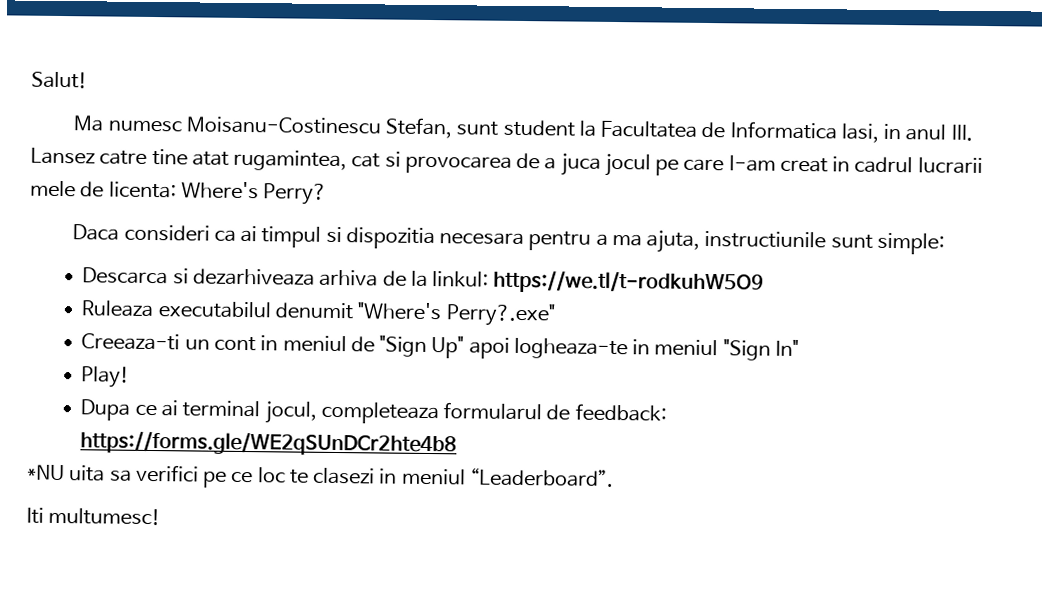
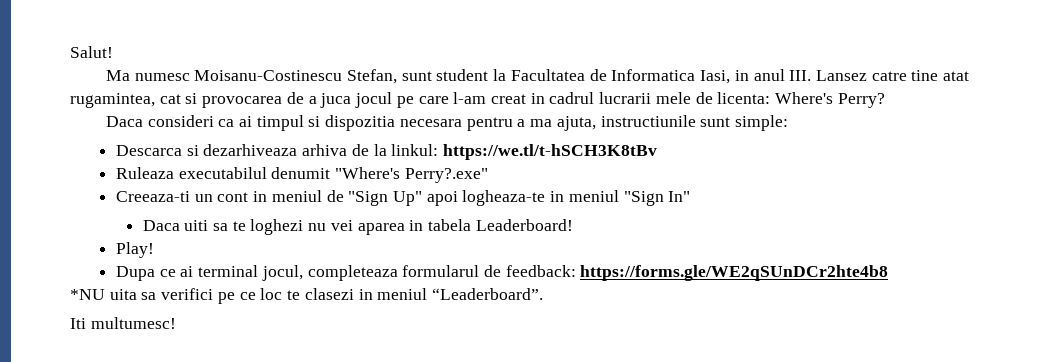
- Descarca si dezarhiveaza arhiva de la linkul: https://we.tl/t-rodkuhW5O9
+ Descarca si dezarhiveaza arhiva de la linkul: https://we.tl/t-hSCH3K8tBv
+ Daca uiti sa te loghezi nu vei aparea in tabela Leaderboard!

